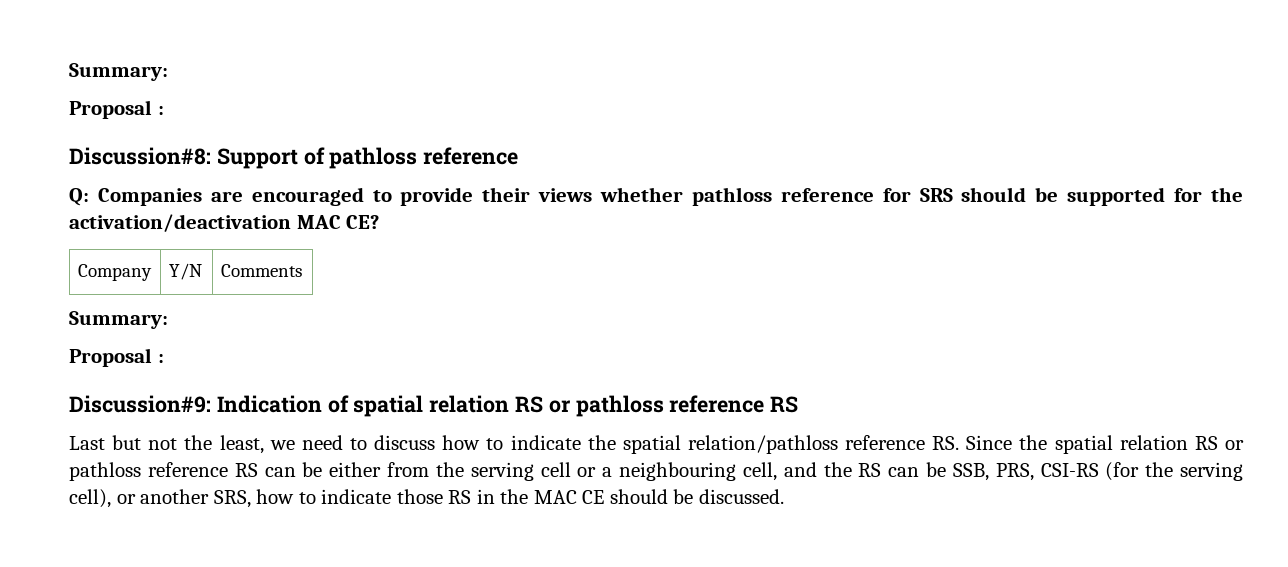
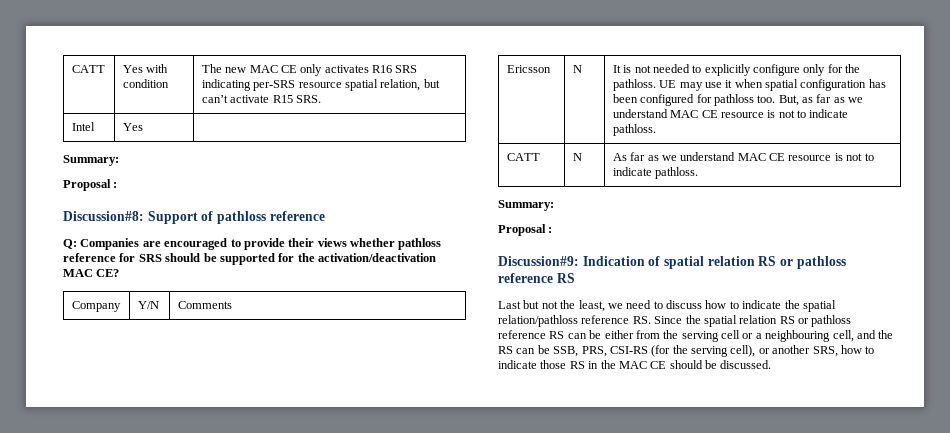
+ CATT | Yes with condition | The new MAC CE only activates R16 SRS indicating per-SRS resource spatial relation, but can’t activate R15 SRS.
+ Intel | Yes |
+ Ericsson | N | It is not needed to explicitly configure only for the pathloss. UE may use it when spatial configuration has been configured for pathloss too. But, as far as we understand MAC CE resource is not to indicate pathloss.
+ CATT | N | As far as we understand MAC CE resource is not to indicate pathloss.

